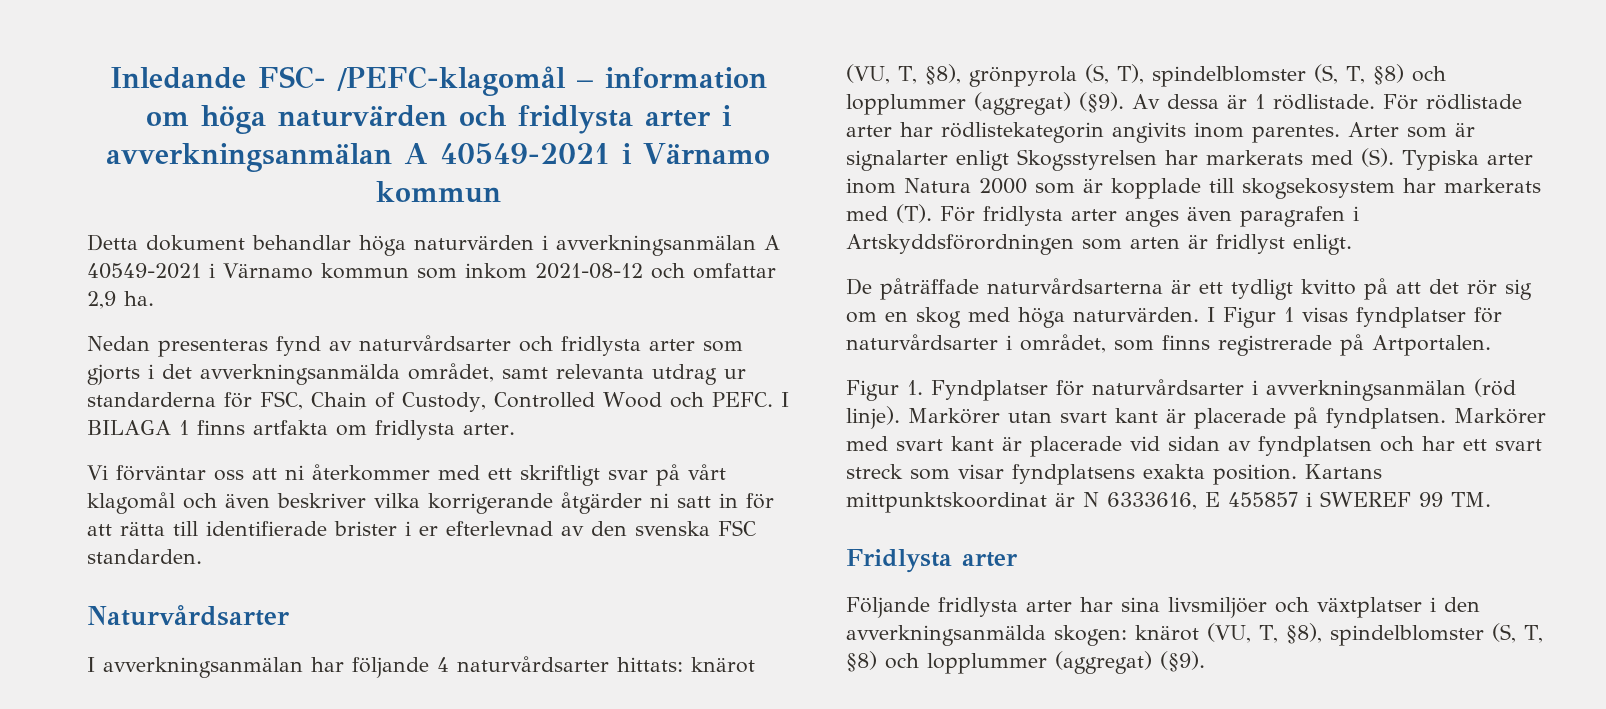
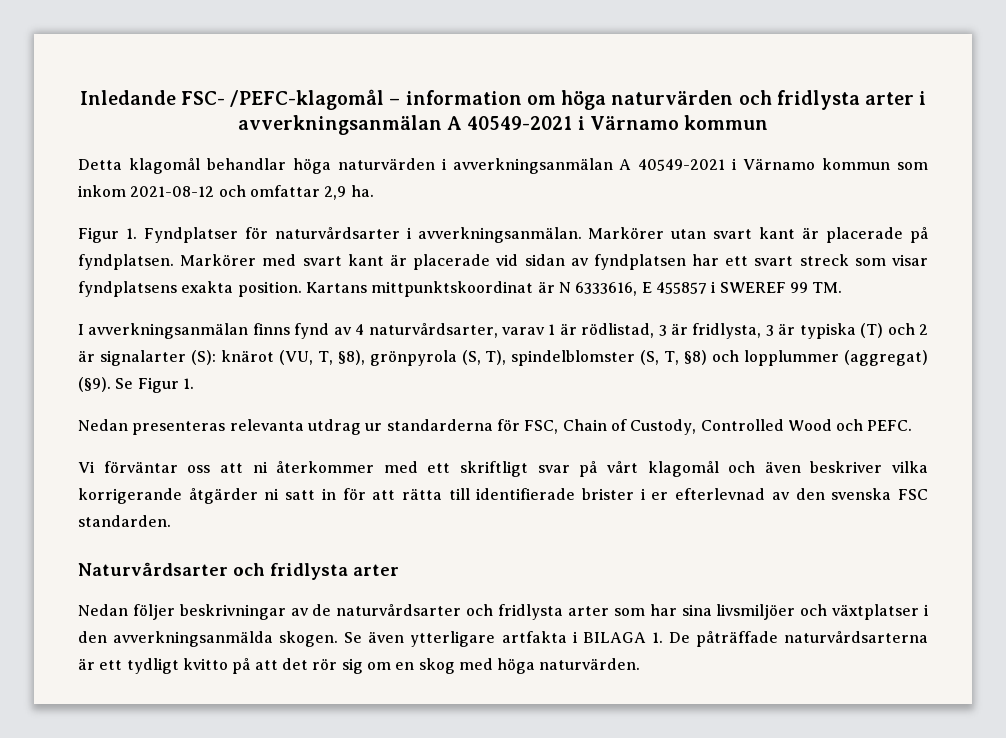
- Detta dokument behandlar höga naturvärden i avverkningsanmälan A 40549-2021 i Värnamo kommun som inkom 2021-08-12 och omfattar 2,9 ha.
+ Detta klagomål behandlar höga naturvärden i avverkningsanmälan A 40549-2021 i Värnamo kommun som inkom 2021-08-12 och omfattar 2,9 ha.
- Nedan presenteras fynd av naturvårdsarter och fridlysta arter som gjorts i det avverkningsanmälda området, samt relevanta utdrag ur standarderna för FSC, Chain of Custody, Controlled Wood och PEFC. I BILAGA 1 finns artfakta om fridlysta arter.
+ Figur 1. Fyndplatser för naturvårdsarter i avverkningsanmälan. Markörer utan svart kant är placerade på fyndplatsen. Markörer med svart kant är placerade vid sidan av fyndplatsen har ett svart streck som visar fyndplatsens exakta position. Kartans mittpunktskoordinat är N 6333616, E 455857 i SWEREF 99 TM.
+ I avverkningsanmälan finns fynd av 4 naturvårdsarter, varav 1 är rödlistad, 3 är fridlysta, 3 är typiska (T) och 2 är signalarter (S): knärot (VU, T, §8), grönpyrola (S, T), spindelblomster (S, T, §8) och lopplummer (aggregat) (§9). Se Figur 1.
+ Nedan presenteras relevanta utdrag ur standarderna för FSC, Chain of Custody, Controlled Wood och PEFC.
- Naturvårdsarter
- I avverkningsanmälan har följande 4 naturvårdsarter hittats: knärot (VU, T, §8), grönpyrola (S, T), spindelblomster (S, T, §8) och lopplummer (aggregat) (§9). Av dessa är 1 rödlistade. För rödlistade arter har rödlistekategorin angivits inom parentes. Arter som är signalarter enligt Skogsstyrelsen har markerats med (S). Typiska arter inom Natura 2000 som är kopplade till skogsekosystem har markerats med (T). För fridlysta arter anges även paragrafen i Artskyddsförordningen som arten är fridlyst enligt.
- De påträffade naturvårdsarterna är ett tydligt kvitto på att det rör sig om en skog med höga naturvärden. I Figur 1 visas fyndplatser för naturvårdsarter i området, som finns registrerade på Artportalen.
- Figur 1. Fyndplatser för naturvårdsarter i avverkningsanmälan (röd linje). Markörer utan svart kant är placerade på fyndplatsen. Markörer med svart kant är placerade vid sidan av fyndplatsen och har ett svart streck som visar fyndplatsens exakta position. Kartans mittpunktskoordinat är N 6333616, E 455857 i SWEREF 99 TM.
- Fridlysta arter
- Följande fridlysta arter har sina livsmiljöer och växtplatser i den avverkningsanmälda skogen: knärot (VU, T, §8), spindelblomster (S, T, §8) och lopplummer (aggregat) (§9).
+ Naturvårdsarter och fridlysta arter
+ Nedan följer beskrivningar av de naturvårdsarter och fridlysta arter som har sina livsmiljöer och växtplatser i den avverkningsanmälda skogen. Se även ytterligare artfakta i BILAGA 1. De påträffade naturvårdsarterna är ett tydligt kvitto på att det rör sig om en skog med höga naturvärden.

